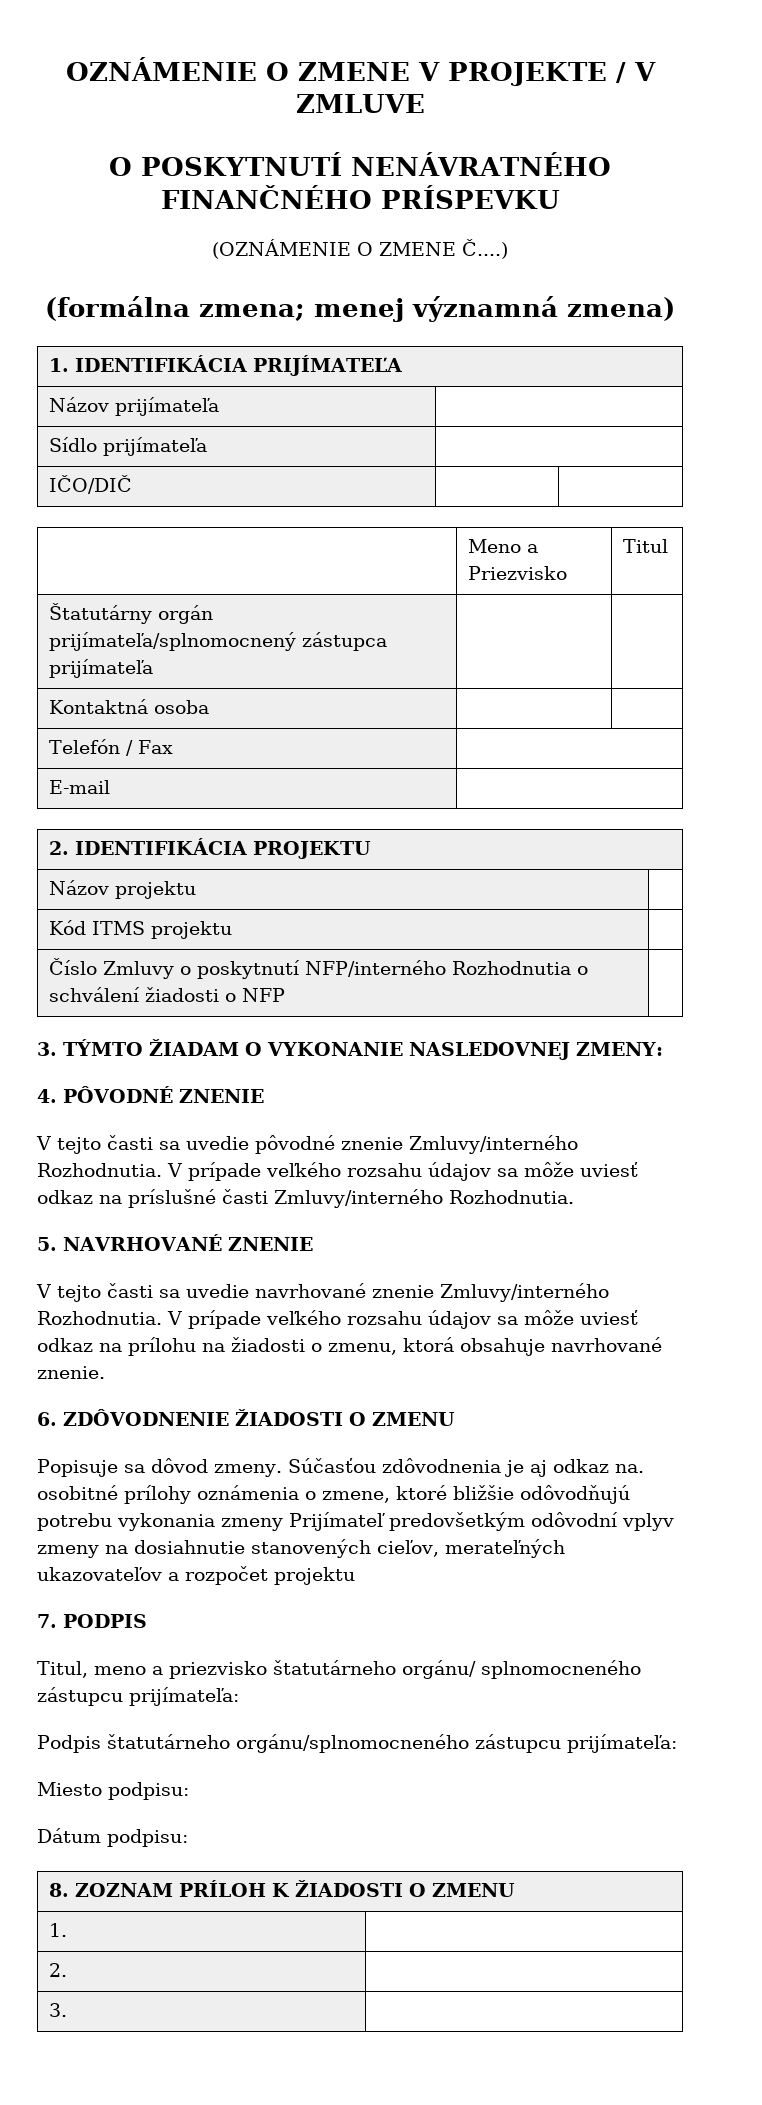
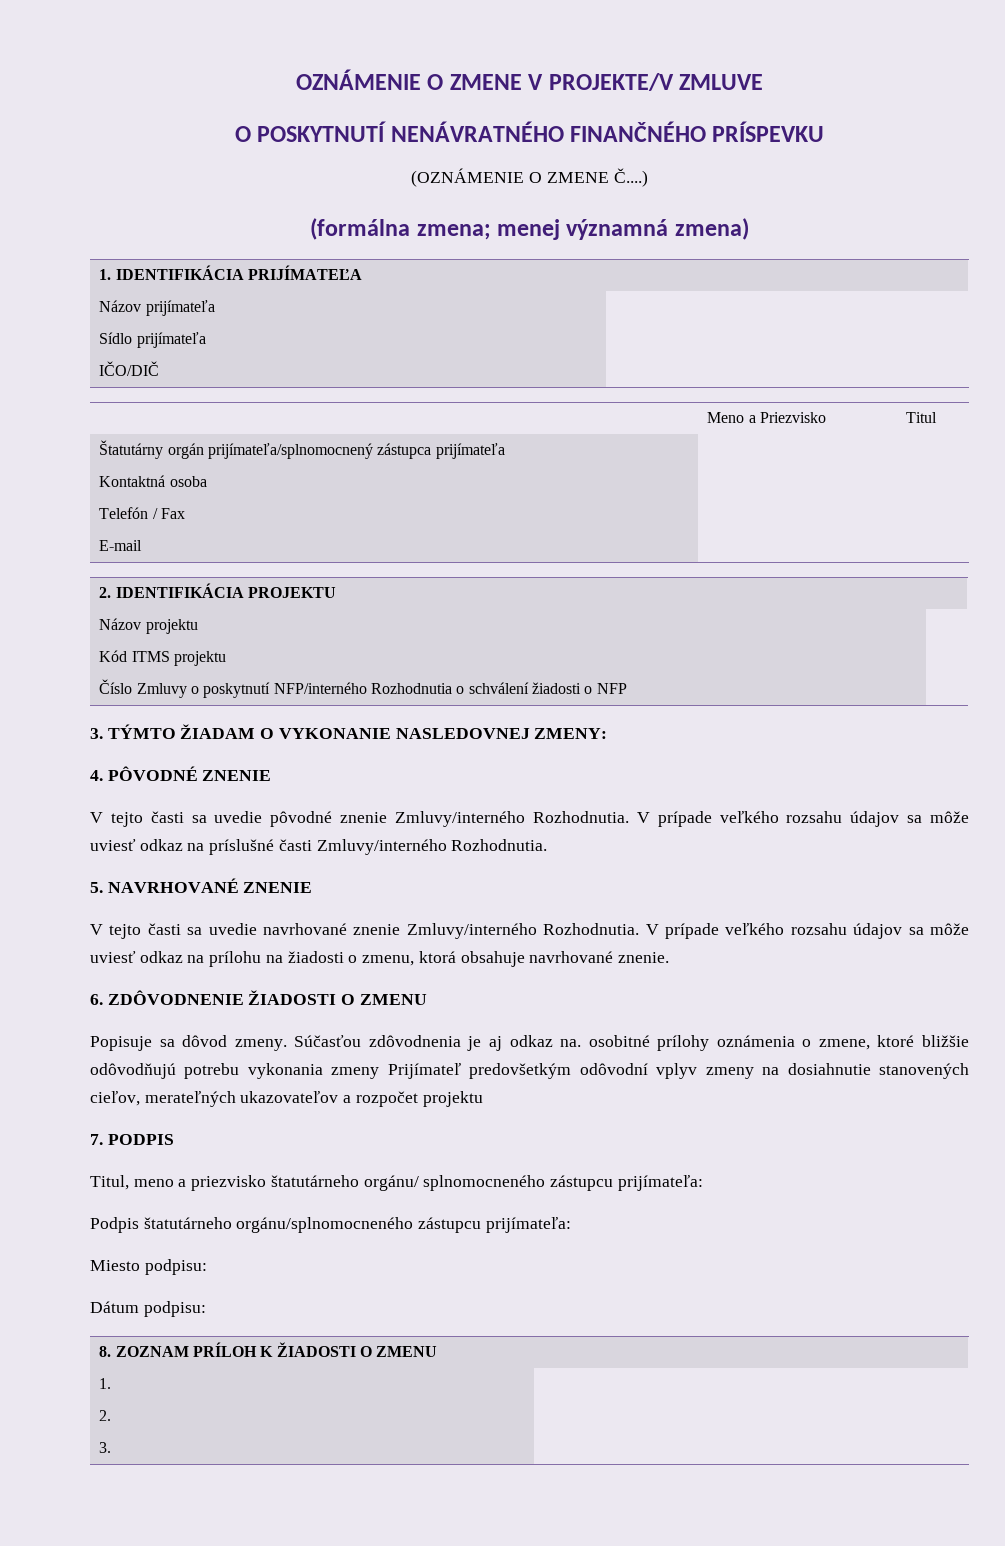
- OZNÁMENIE O ZMENE V PROJEKTE / V ZMLUVE
+ OZNÁMENIE O ZMENE V PROJEKTE/V ZMLUVE

